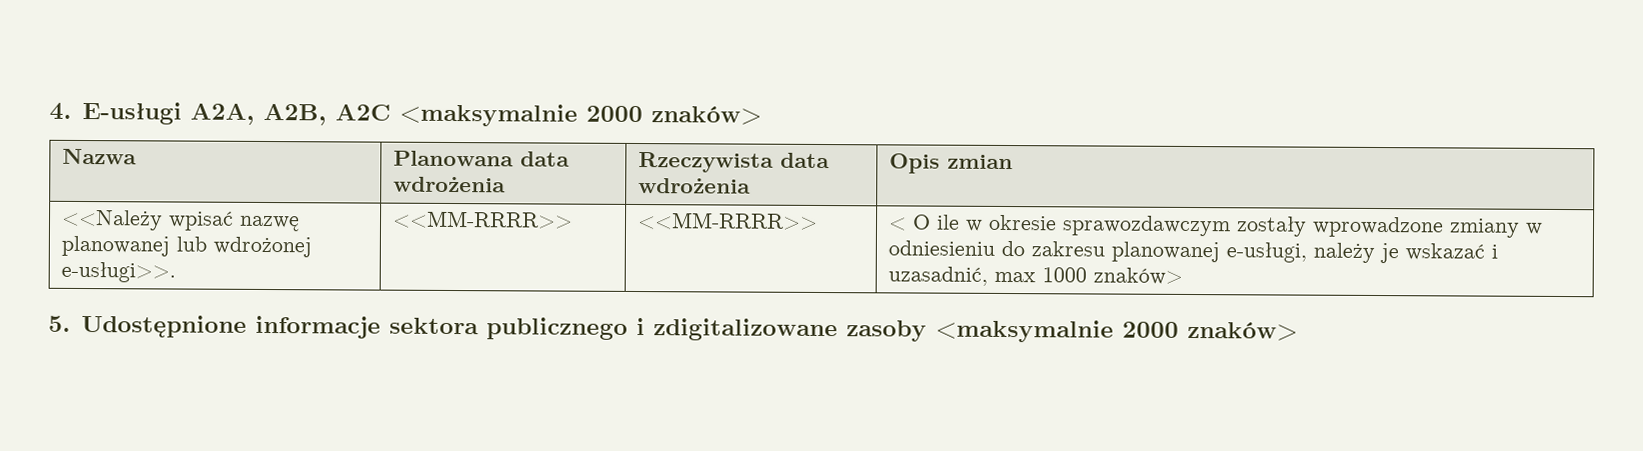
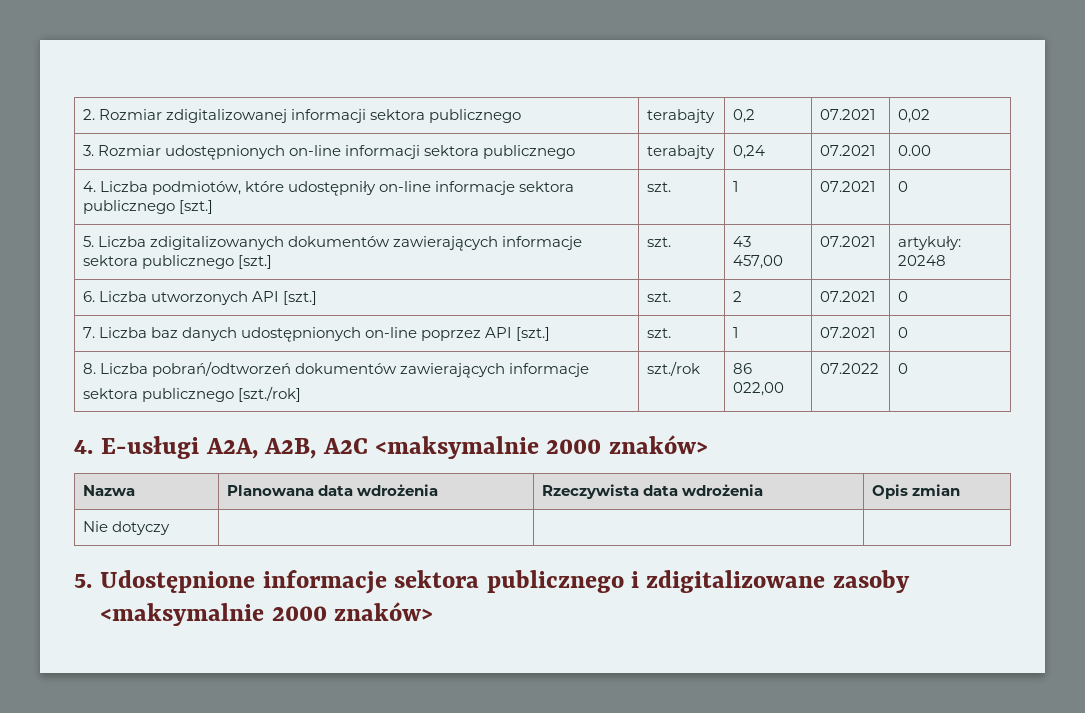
+ 2. Rozmiar zdigitalizowanej informacji sektora publicznego | terabajty | 0,2 | 07.2021 | 0,02
+ 3. Rozmiar udostępnionych on-line informacji sektora publicznego | terabajty | 0,24 | 07.2021 | 0.00
+ 4. Liczba podmiotów, które udostępniły on-line informacje sektora publicznego [szt.] | szt. | 1 | 07.2021 | 0
+ 5. Liczba zdigitalizowanych dokumentów zawierających informacje sektora publicznego [szt.] | szt. | 43 457,00 | 07.2021 | artykuły: 20248
+ 6. Liczba utworzonych API [szt.] | szt. | 2 | 07.2021 | 0
+ 7. Liczba baz danych udostępnionych on-line poprzez API [szt.] | szt. | 1 | 07.2021 | 0
+ 8. Liczba pobrań/odtworzeń dokumentów zawierających informacje
+ sektora publicznego [szt./rok] | szt./rok | 86 022,00 | 07.2022 | 0
- <<Należy wpisać nazwę planowanej lub wdrożonej e-usługi>>. | <<MM-RRRR>> | <<MM-RRRR>> | < O ile w okresie sprawozdawczym zostały wprowadzone zmiany w odniesieniu do zakresu planowanej e-usługi, należy je wskazać i uzasadnić, max 1000 znaków>
+ Nie dotyczy | | |

